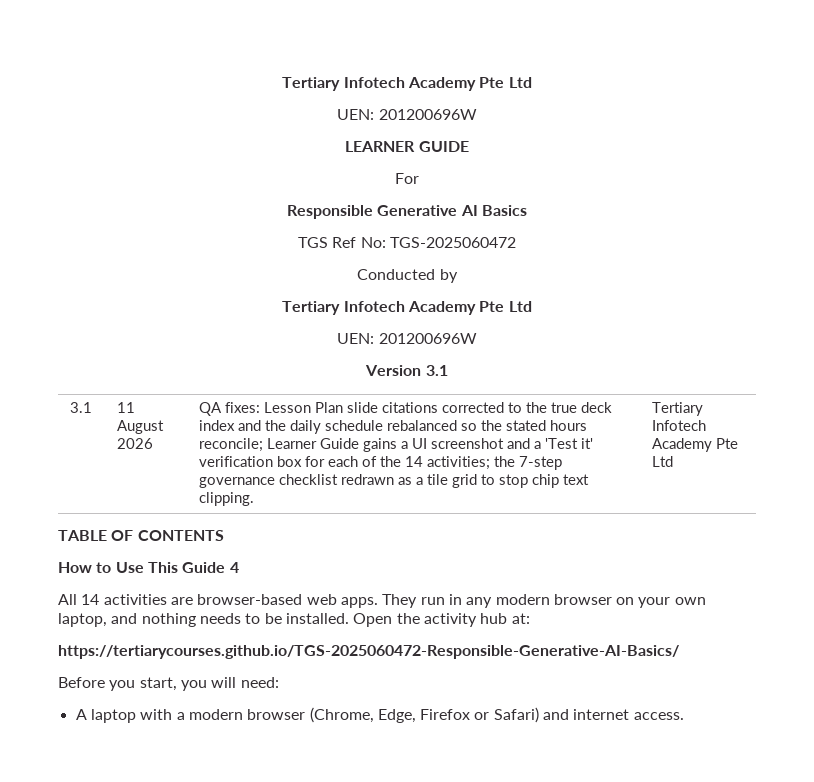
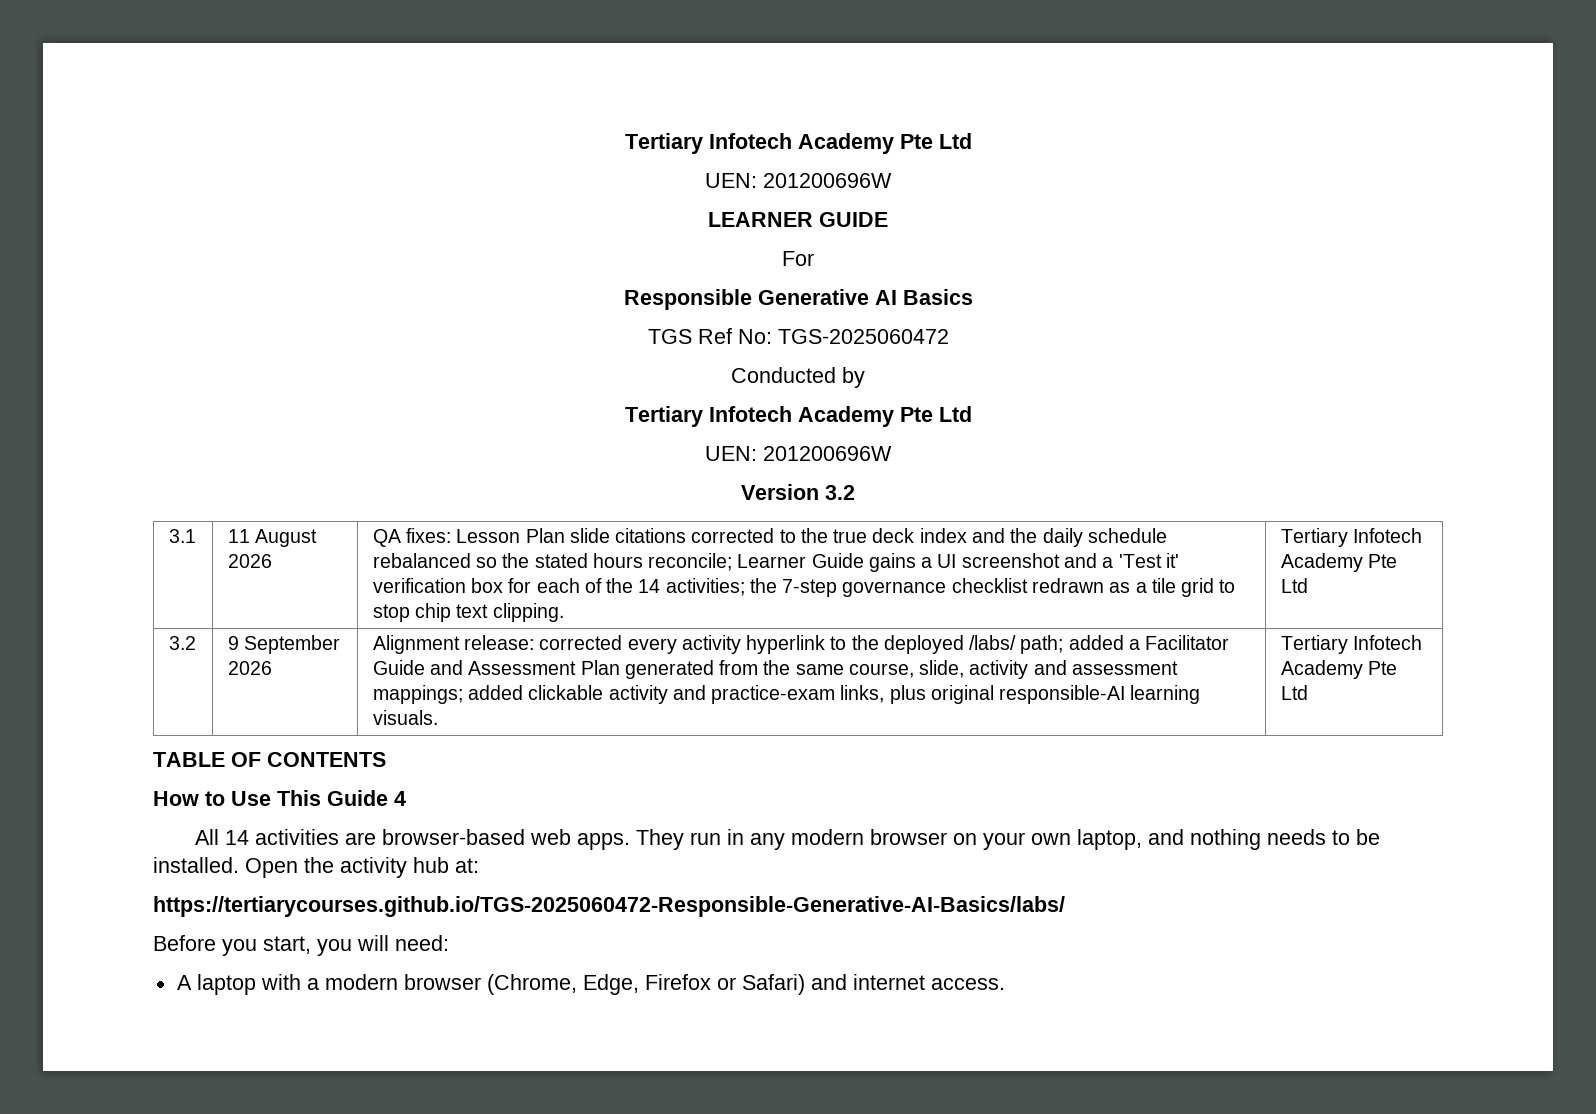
- Version 3.1
+ Version 3.2
+ 3.2 | 9 September 2026 | Alignment release: corrected every activity hyperlink to the deployed /labs/ path; added a Facilitator Guide and Assessment Plan generated from the same course, slide, activity and assessment mappings; added clickable activity and practice-exam links, plus original responsible-AI learning visuals. | Tertiary Infotech Academy Pte Ltd
- https://tertiarycourses.github.io/TGS-2025060472-Responsible-Generative-AI-Basics/
+ https://tertiarycourses.github.io/TGS-2025060472-Responsible-Generative-AI-Basics/labs/

